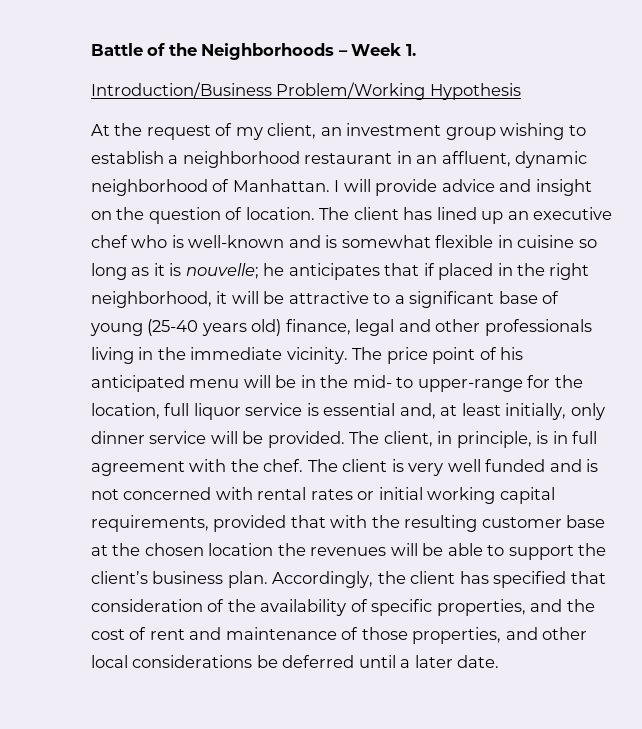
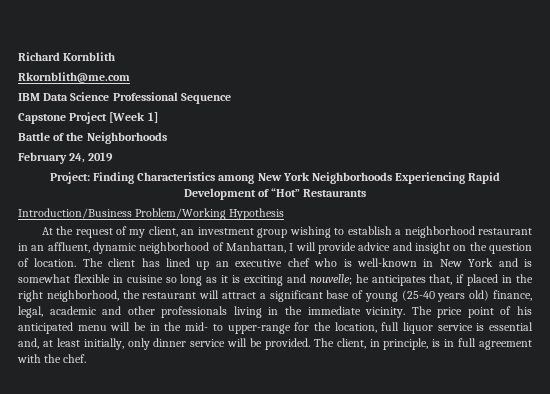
- Battle of the Neighborhoods – Week 1.
+ Richard Kornblith
+ Rkornblith@me.com
+ IBM Data Science Professional Sequence
+ Capstone Project [Week 1]
+ Battle of the Neighborhoods
+ February 24, 2019
+ Project: Finding Characteristics among New York Neighborhoods Experiencing Rapid Development of “Hot” Restaurants
- At the request of my client, an investment group wishing to establish a neighborhood restaurant in an affluent, dynamic neighborhood of Manhattan. I will provide advice and insight on the question of location.
+ At the request of my client, an investment group wishing to establish a neighborhood restaurant in an affluent, dynamic neighborhood of Manhattan, I will provide advice and insight on the question of location.
- The client has lined up an executive chef who is well-known and is somewhat flexible in cuisine so long as it is nouvelle; he anticipates that if placed in the right neighborhood, it will be attractive to a significant base of young (25-40 years old) finance, legal and other professionals living in the immediate vicinity.
+ The client has lined up an executive chef who is well-known in New York and is somewhat flexible in cuisine so long as it is exciting and nouvelle; he anticipates that, if placed in the right neighborhood, the restaurant will attract a significant base of young (25-40 years old) finance, legal, academic and other professionals living in the immediate vicinity.
- The client is very well funded and is not concerned with rental rates or initial working capital requirements, provided that with the resulting customer base at the chosen location the revenues will be able to support the client’s business plan. Accordingly, the client has specified that consideration of the availability of specific properties, and the cost of rent and maintenance of those properties, and other local considerations be deferred until a later date.

